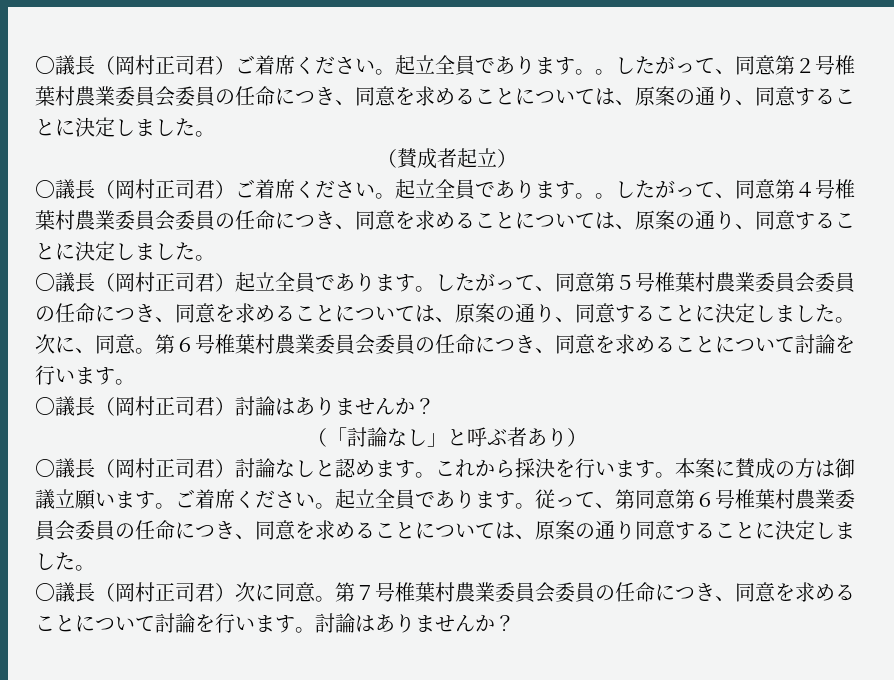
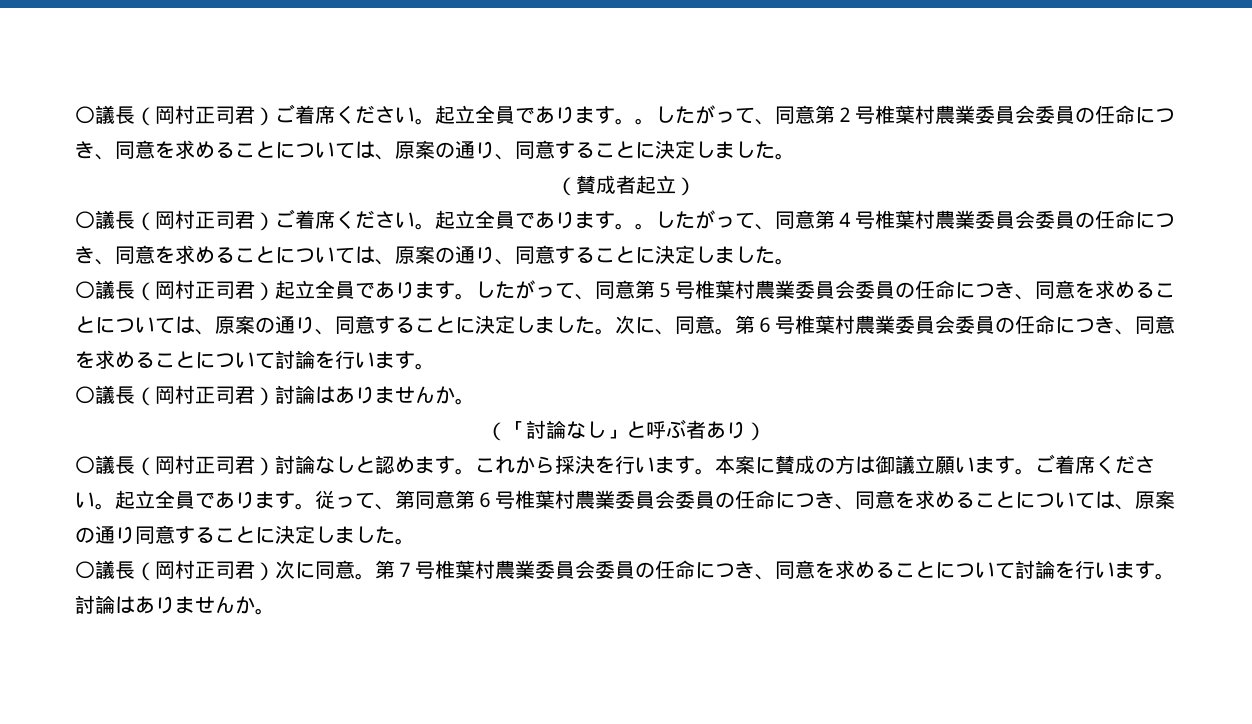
- 〇議長（岡村正司君）討論はありませんか？
+ 〇議長（岡村正司君）討論はありませんか。
- 第７号椎葉村農業委員会委員の任命につき、同意を求めることについて討論を行います。討論はありませんか？
+ 第７号椎葉村農業委員会委員の任命につき、同意を求めることについて討論を行います。討論はありませんか。

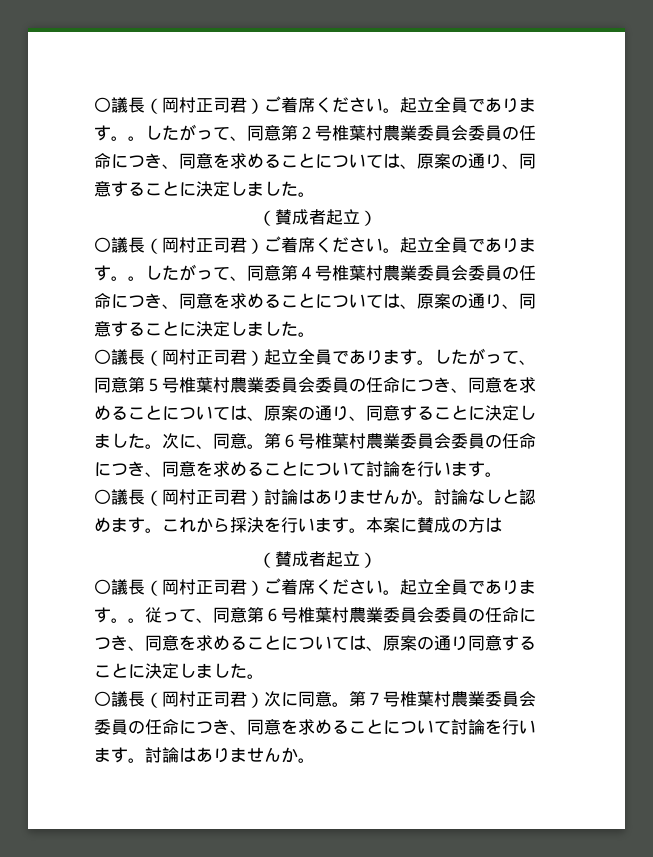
- 〇議長（岡村正司君）討論はありませんか。
- （「討論なし」と呼ぶ者あり）
- 〇議長（岡村正司君）討論なしと認めます。
+ 〇議長（岡村正司君）討論はありませんか。討論なしと認めます。
- 本案に賛成の方は御議立願います。ご着席ください。起立全員であります。
+ 本案に賛成の方は
+ （賛成者起立）
+ 〇議長（岡村正司君）ご着席ください。起立全員であります。。
- 従って、第同意第６号椎葉村農業委員会委員の任命につき、同意を求めることについては、原案の通り同意することに決定しました。
+ 従って、同意第６号椎葉村農業委員会委員の任命につき、同意を求めることについては、原案の通り同意することに決定しました。

